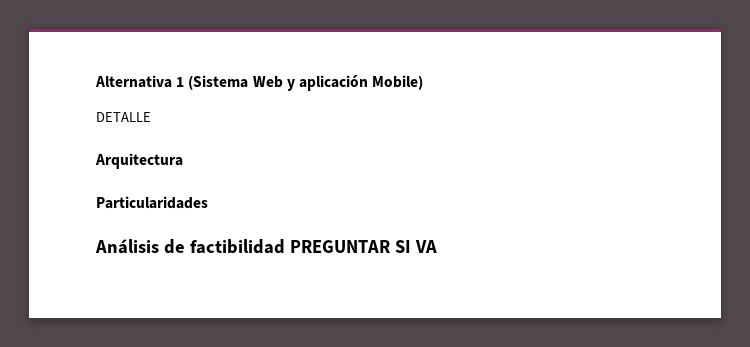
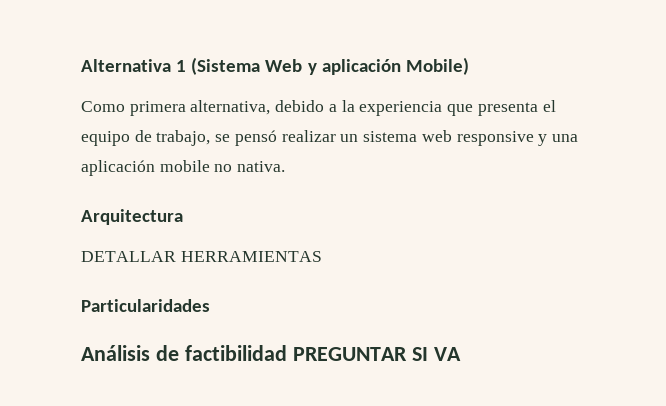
- DETALLE
+ Como primera alternativa, debido a la experiencia que presenta el equipo de trabajo, se pensó realizar un sistema web responsive y una aplicación mobile no nativa.
+ DETALLAR HERRAMIENTAS

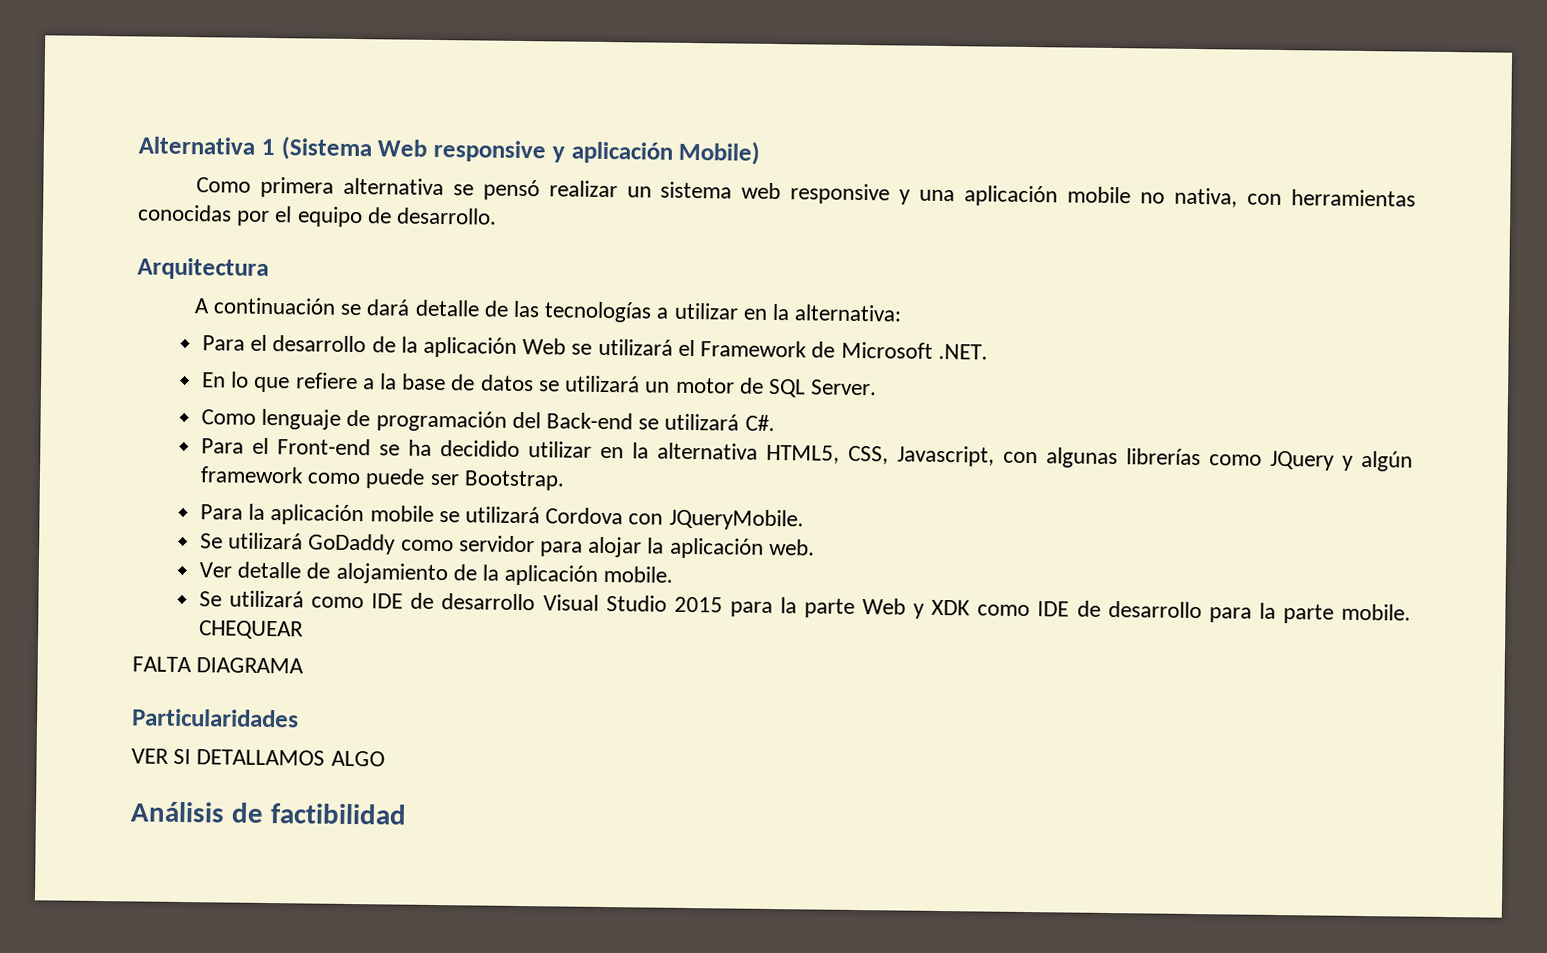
- Alternativa 1 (Sistema Web y aplicación Mobile)
+ Alternativa 1 (Sistema Web responsive y aplicación Mobile)
- Como primera alternativa, debido a la experiencia que presenta el equipo de trabajo, se pensó realizar un sistema web responsive y una aplicación mobile no nativa.
+ Como primera alternativa se pensó realizar un sistema web responsive y una aplicación mobile no nativa, con herramientas conocidas por el equipo de desarrollo.
  Arquitectura
- DETALLAR HERRAMIENTAS
+ A continuación se dará detalle de las tecnologías a utilizar en la alternativa:
+ Para el desarrollo de la aplicación Web se utilizará el Framework de Microsoft .NET.
+ En lo que refiere a la base de datos se utilizará un motor de SQL Server.
+ Como lenguaje de programación del Back-end se utilizará C#.
+ Para el Front-end se ha decidido utilizar en la alternativa HTML5, CSS, Javascript, con algunas librerías como JQuery y algún framework como puede ser Bootstrap.
+ Para la aplicación mobile se utilizará Cordova con JQueryMobile.
+ Se utilizará GoDaddy como servidor para alojar la aplicación web.
+ Ver detalle de alojamiento de la aplicación mobile.
+ Se utilizará como IDE de desarrollo Visual Studio 2015 para la parte Web y XDK como IDE de desarrollo para la parte mobile. CHEQUEAR
+ FALTA DIAGRAMA
  Particularidades
+ VER SI DETALLAMOS ALGO
- Análisis de factibilidad PREGUNTAR SI VA
+ Análisis de factibilidad

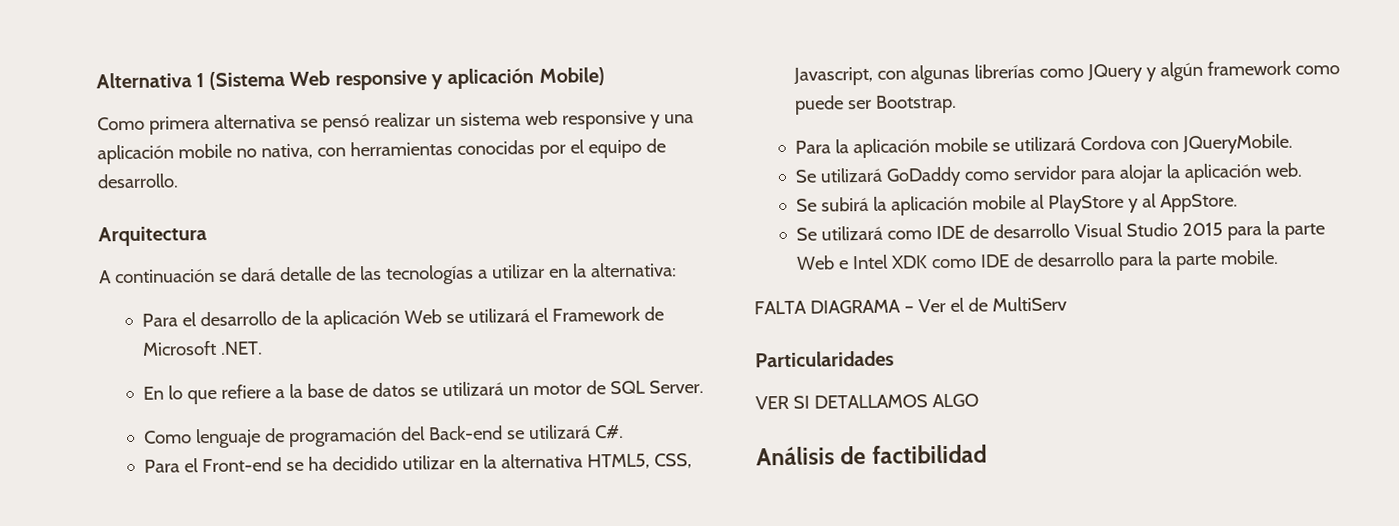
- Ver detalle de alojamiento de la aplicación mobile.
+ Se subirá la aplicación mobile al PlayStore y al AppStore.
- Se utilizará como IDE de desarrollo Visual Studio 2015 para la parte Web y XDK como IDE de desarrollo para la parte mobile. CHEQUEAR
+ Se utilizará como IDE de desarrollo Visual Studio 2015 para la parte Web e Intel XDK como IDE de desarrollo para la parte mobile.
- FALTA DIAGRAMA
+ FALTA DIAGRAMA – Ver el de MultiServ

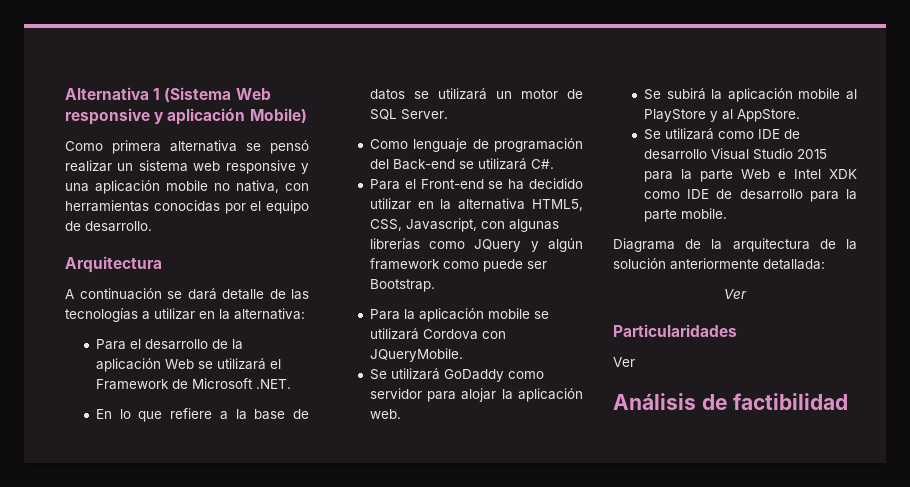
- FALTA DIAGRAMA – Ver el de MultiServ
+ Diagrama de la arquitectura de la solución anteriormente detallada:
+ Ver
  Particularidades
- VER SI DETALLAMOS ALGO
+ Ver

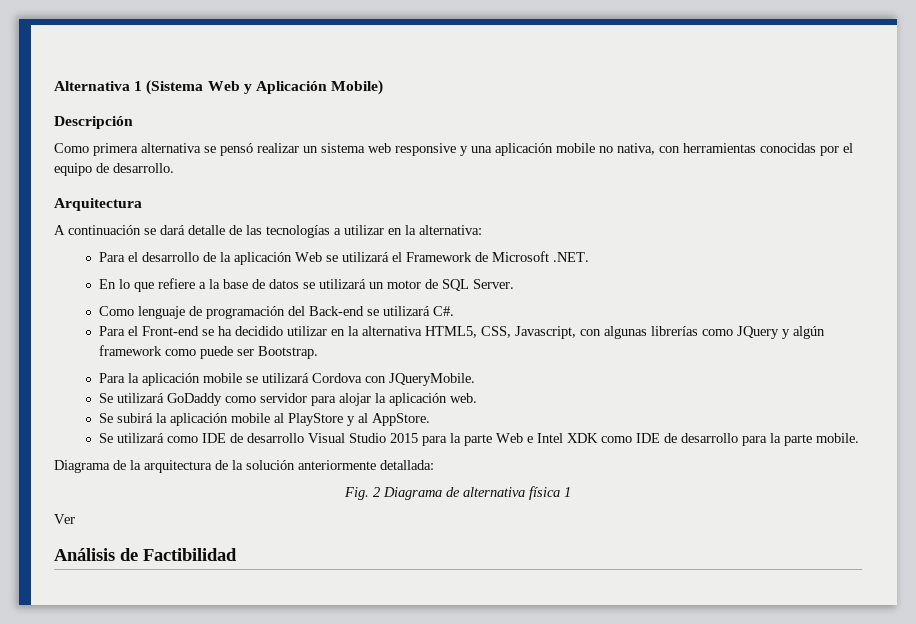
- Alternativa 1 (Sistema Web responsive y aplicación Mobile)
+ Alternativa 1 (Sistema Web y Aplicación Mobile)
+ Descripción
  Diagrama de la arquitectura de la solución anteriormente detallada:
- Ver
- Particularidades
+ Fig. 2 Diagrama de alternativa física 1
- Análisis de factibilidad
+ Análisis de Factibilidad

